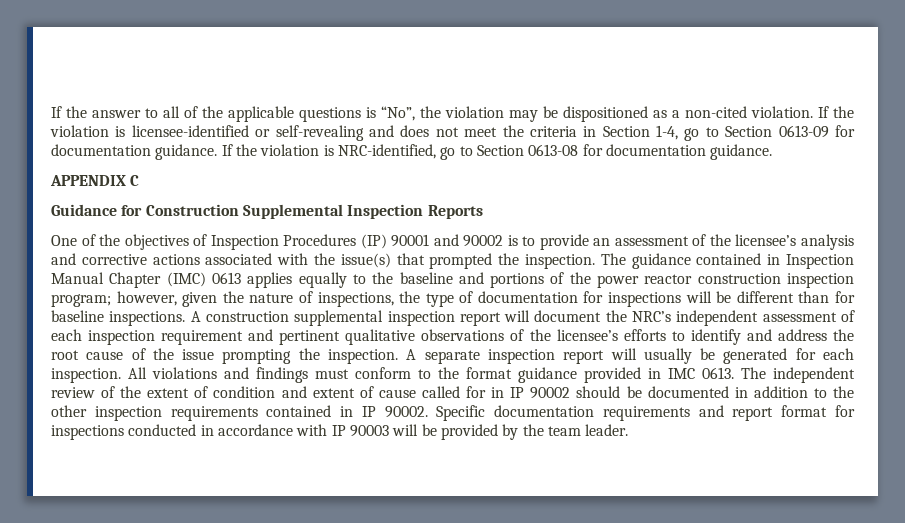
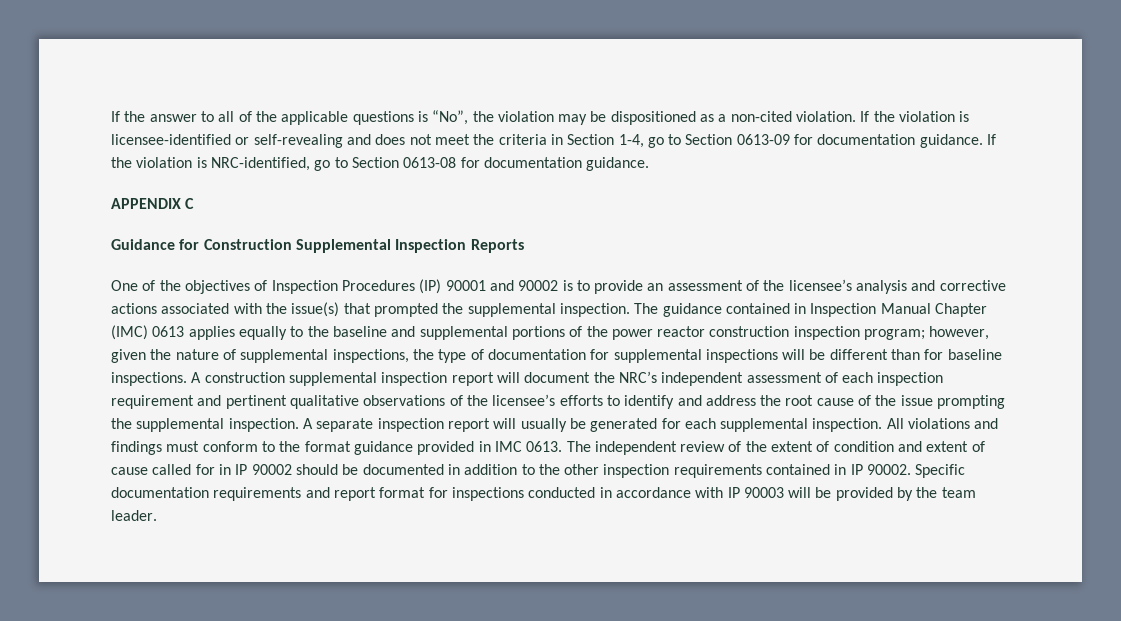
- One of the objectives of Inspection Procedures (IP) 90001 and 90002 is to provide an assessment of the licensee’s analysis and corrective actions associated with the issue(s) that prompted the inspection.
+ One of the objectives of Inspection Procedures (IP) 90001 and 90002 is to provide an assessment of the licensee’s analysis and corrective actions associated with the issue(s) that prompted the supplemental inspection.
- The guidance contained in Inspection Manual Chapter (IMC) 0613 applies equally to the baseline and portions of the power reactor construction inspection program; however, given the nature of inspections, the type of documentation for inspections will be different than for baseline inspections.
+ The guidance contained in Inspection Manual Chapter (IMC) 0613 applies equally to the baseline and supplemental portions of the power reactor construction inspection program; however, given the nature of supplemental inspections, the type of documentation for supplemental inspections will be different than for baseline inspections.
- A construction supplemental inspection report will document the NRC’s independent assessment of each inspection requirement and pertinent qualitative observations of the licensee’s efforts to identify and address the root cause of the issue prompting the inspection.
+ A construction supplemental inspection report will document the NRC’s independent assessment of each inspection requirement and pertinent qualitative observations of the licensee’s efforts to identify and address the root cause of the issue prompting the supplemental inspection.
- A separate inspection report will usually be generated for each inspection.
+ A separate inspection report will usually be generated for each supplemental inspection.

